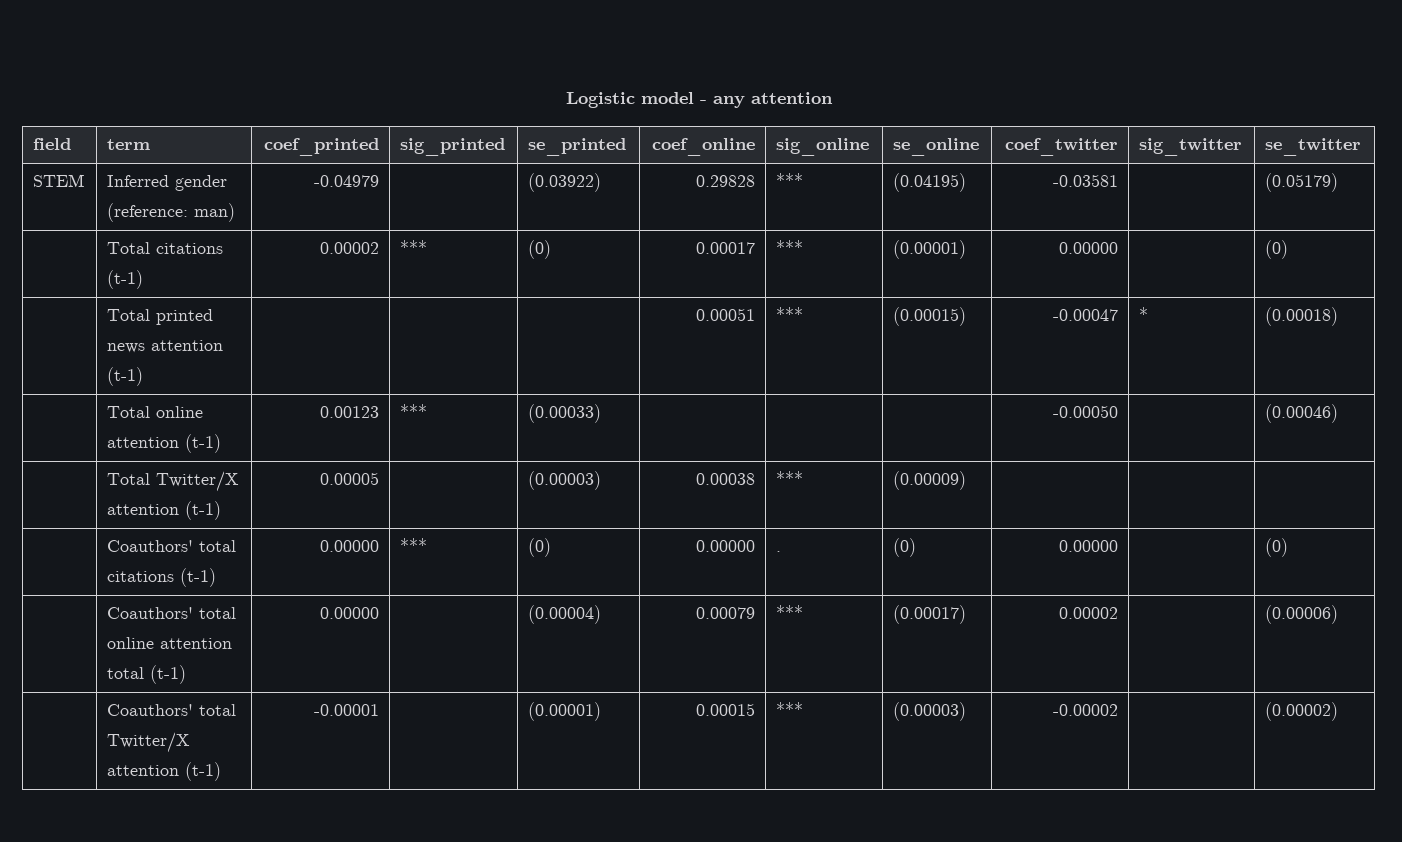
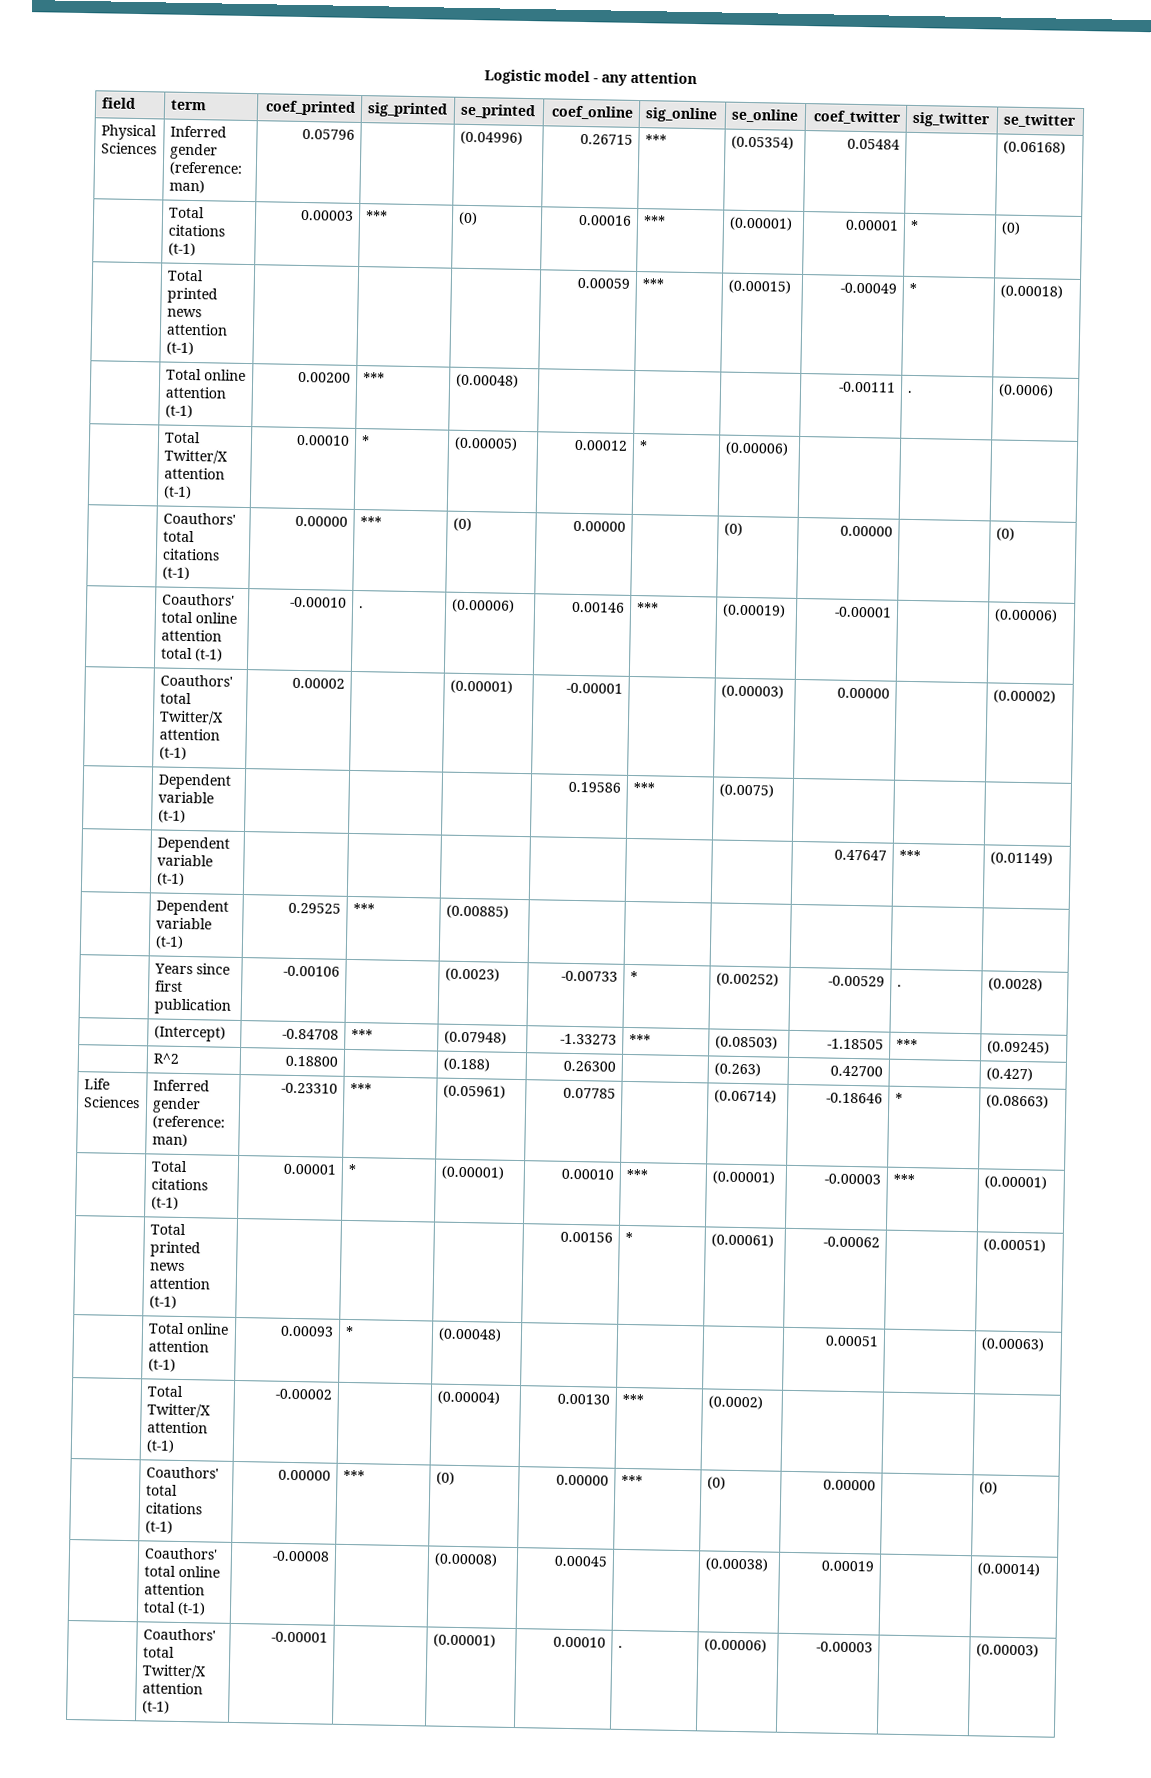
- STEM | Inferred gender (reference: man) | -0.04979 | | (0.03922) | 0.29828 | *** | (0.04195) | -0.03581 | | (0.05179)
- | Total citations (t-1) | 0.00002 | *** | (0) | 0.00017 | *** | (0.00001) | 0.00000 | | (0)
+ Physical Sciences | Inferred gender (reference: man) | 0.05796 | | (0.04996) | 0.26715 | *** | (0.05354) | 0.05484 | | (0.06168)
+ | Total citations (t-1) | 0.00003 | *** | (0) | 0.00016 | *** | (0.00001) | 0.00001 | * | (0)
- | Total printed news attention (t-1) | | | | 0.00051 | *** | (0.00015) | -0.00047 | * | (0.00018)
+ | Total printed news attention (t-1) | | | | 0.00059 | *** | (0.00015) | -0.00049 | * | (0.00018)
- | Total online attention (t-1) | 0.00123 | *** | (0.00033) | | | | -0.00050 | | (0.00046)
- | Total Twitter/X attention (t-1) | 0.00005 | | (0.00003) | 0.00038 | *** | (0.00009) | | |
- | Coauthors' total citations (t-1) | 0.00000 | *** | (0) | 0.00000 | . | (0) | 0.00000 | | (0)
- | Coauthors' total online attention total (t-1) | 0.00000 | | (0.00004) | 0.00079 | *** | (0.00017) | 0.00002 | | (0.00006)
+ | Total online attention (t-1) | 0.00200 | *** | (0.00048) | | | | -0.00111 | . | (0.0006)
+ | Total Twitter/X attention (t-1) | 0.00010 | * | (0.00005) | 0.00012 | * | (0.00006) | | |
+ | Coauthors' total citations (t-1) | 0.00000 | *** | (0) | 0.00000 | | (0) | 0.00000 | | (0)
+ | Coauthors' total online attention total (t-1) | -0.00010 | . | (0.00006) | 0.00146 | *** | (0.00019) | -0.00001 | | (0.00006)
+ | Coauthors' total Twitter/X attention (t-1) | 0.00002 | | (0.00001) | -0.00001 | | (0.00003) | 0.00000 | | (0.00002)
+ | Dependent variable (t-1) | | | | 0.19586 | *** | (0.0075) | | |
+ | Dependent variable (t-1) | | | | | | | 0.47647 | *** | (0.01149)
+ | Dependent variable (t-1) | 0.29525 | *** | (0.00885) | | | | | |
+ | Years since first publication | -0.00106 | | (0.0023) | -0.00733 | * | (0.00252) | -0.00529 | . | (0.0028)
+ | (Intercept) | -0.84708 | *** | (0.07948) | -1.33273 | *** | (0.08503) | -1.18505 | *** | (0.09245)
+ | R^2 | 0.18800 | | (0.188) | 0.26300 | | (0.263) | 0.42700 | | (0.427)
+ Life Sciences | Inferred gender (reference: man) | -0.23310 | *** | (0.05961) | 0.07785 | | (0.06714) | -0.18646 | * | (0.08663)
+ | Total citations (t-1) | 0.00001 | * | (0.00001) | 0.00010 | *** | (0.00001) | -0.00003 | *** | (0.00001)
+ | Total printed news attention (t-1) | | | | 0.00156 | * | (0.00061) | -0.00062 | | (0.00051)
+ | Total online attention (t-1) | 0.00093 | * | (0.00048) | | | | 0.00051 | | (0.00063)
+ | Total Twitter/X attention (t-1) | -0.00002 | | (0.00004) | 0.00130 | *** | (0.0002) | | |
+ | Coauthors' total citations (t-1) | 0.00000 | *** | (0) | 0.00000 | *** | (0) | 0.00000 | | (0)
+ | Coauthors' total online attention total (t-1) | -0.00008 | | (0.00008) | 0.00045 | | (0.00038) | 0.00019 | | (0.00014)
- | Coauthors' total Twitter/X attention (t-1) | -0.00001 | | (0.00001) | 0.00015 | *** | (0.00003) | -0.00002 | | (0.00002)
+ | Coauthors' total Twitter/X attention (t-1) | -0.00001 | | (0.00001) | 0.00010 | . | (0.00006) | -0.00003 | | (0.00003)

